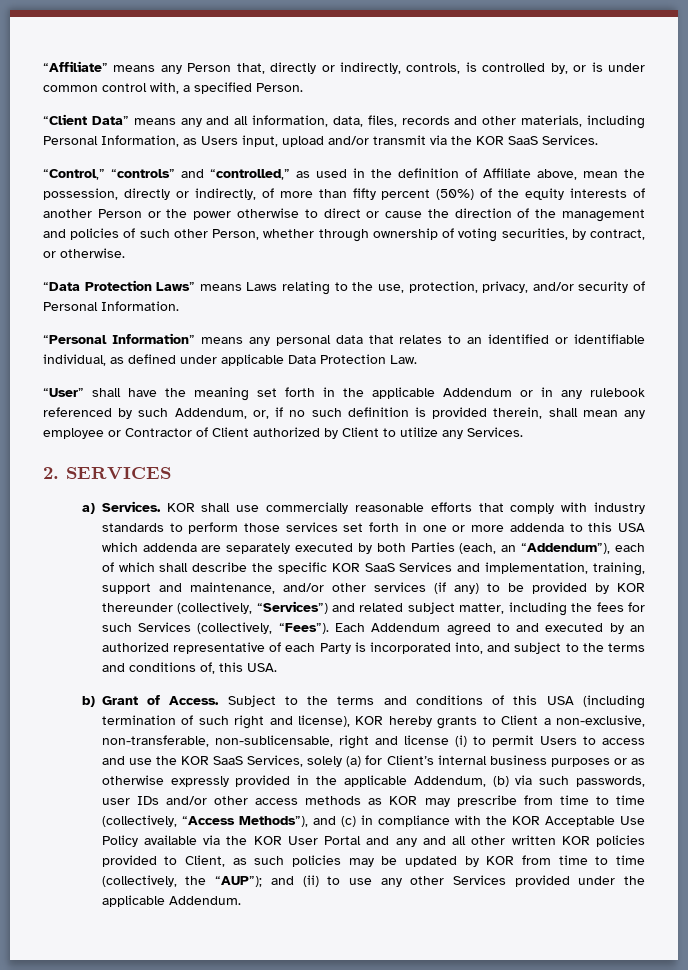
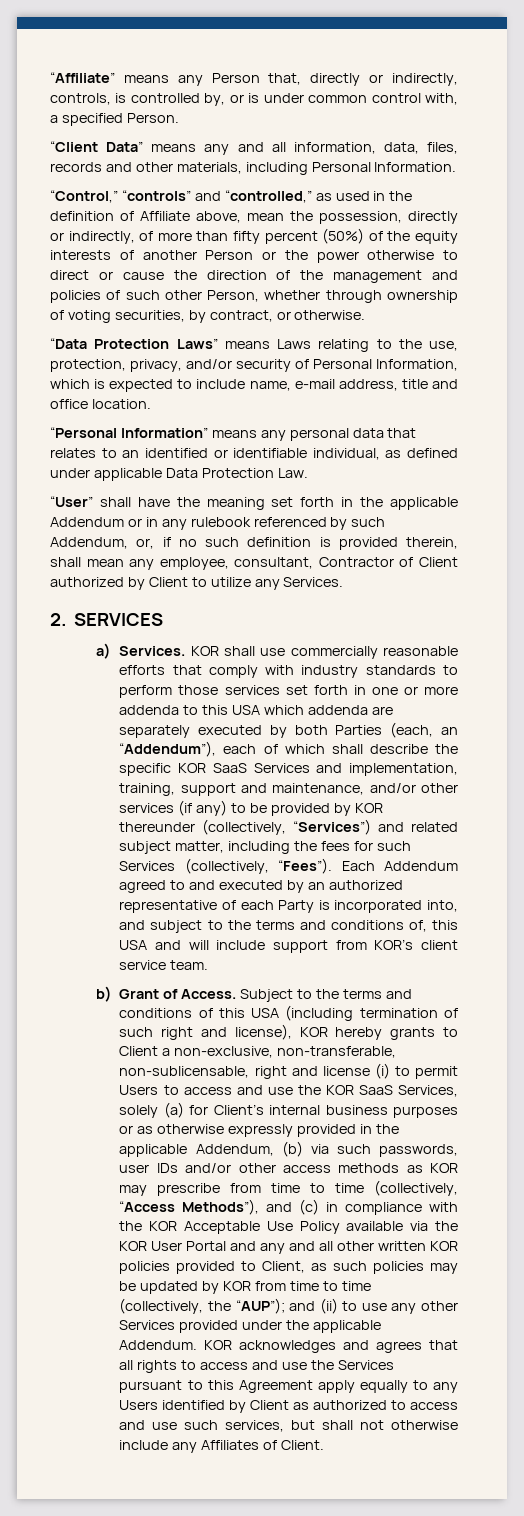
- “Client Data” means any and all information, data, files, records and other materials, including Personal Information, as Users input, upload and/or transmit via the KOR SaaS Services.
+ “Client Data” means any and all information, data, files, records and other materials, including Personal Information.
- “Data Protection Laws” means Laws relating to the use, protection, privacy, and/or security of Personal Information.
+ “Data Protection Laws” means Laws relating to the use, protection, privacy, and/or security of Personal Information, which is expected to include name, e-mail address, title and office location.
- “User” shall have the meaning set forth in the applicable Addendum or in any rulebook referenced by such Addendum, or, if no such definition is provided therein, shall mean any employee or Contractor of Client authorized by Client to utilize any Services.
+ “User” shall have the meaning set forth in the applicable Addendum or in any rulebook referenced by such Addendum, or, if no such definition is provided therein, shall mean any employee, consultant, Contractor of Client authorized by Client to utilize any Services.
- Each Addendum agreed to and executed by an authorized representative of each Party is incorporated into, and subject to the terms and conditions of, this USA.
+ Each Addendum agreed to and executed by an authorized representative of each Party is incorporated into, and subject to the terms and conditions of, this USA and will include support from KOR’s client service team.
+ KOR acknowledges and agrees that all rights to access and use the Services pursuant to this Agreement apply equally to any Users identified by Client as authorized to access and use such services, but shall not otherwise include any Affiliates of Client.

